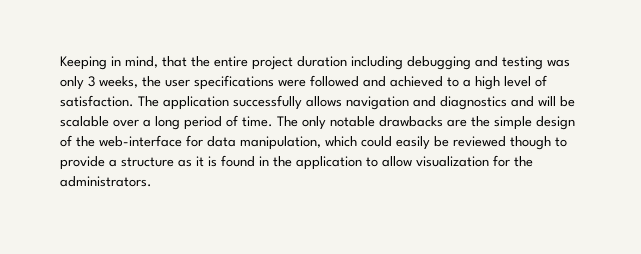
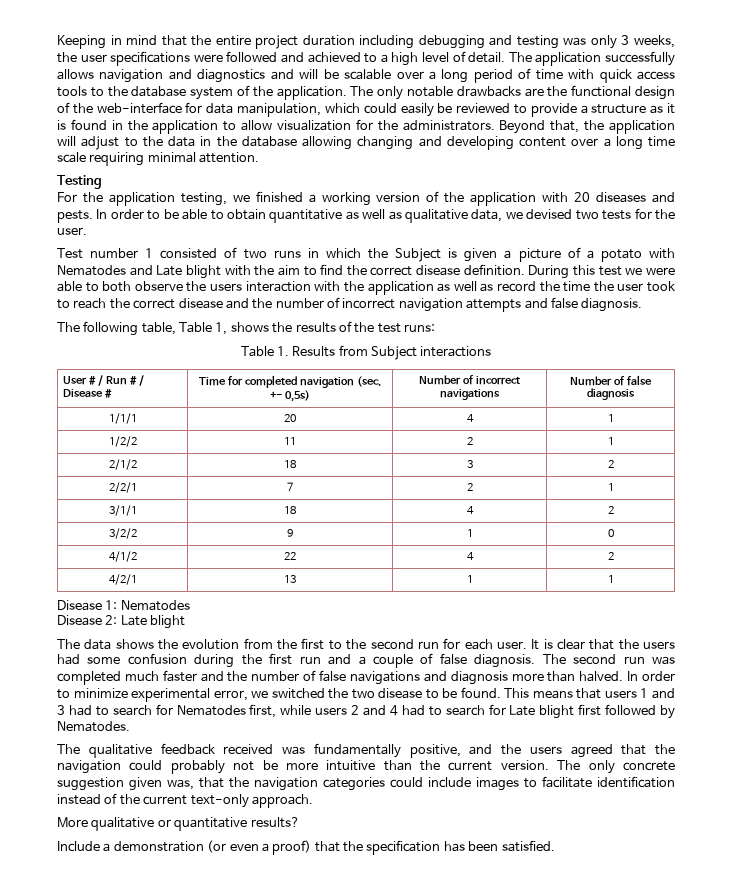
- Keeping in mind, that the entire project duration including debugging and testing was only 3 weeks, the user specifications were followed and achieved to a high level of satisfaction.
+ Keeping in mind that the entire project duration including debugging and testing was only 3 weeks, the user specifications were followed and achieved to a high level of detail.
- The application successfully allows navigation and diagnostics and will be scalable over a long period of time.
+ The application successfully allows navigation and diagnostics and will be scalable over a long period of time with quick access tools to the database system of the application.
- The only notable drawbacks are the simple design of the web-interface for data manipulation, which could easily be reviewed though to provide a structure as it is found in the application to allow visualization for the administrators.
+ The only notable drawbacks are the functional design of the web-interface for data manipulation, which could easily be reviewed to provide a structure as it is found in the application to allow visualization for the administrators.
+ Beyond that, the application will adjust to the data in the database allowing changing and developing content over a long time scale requiring minimal attention.
+ Testing
+ For the application testing, we finished a working version of the application with 20 diseases and pests. In order to be able to obtain quantitative as well as qualitative data, we devised two tests for the user.
+ Test number 1 consisted of two runs in which the Subject is given a picture of a potato with Nematodes and Late blight with the aim to find the correct disease definition. During this test we were able to both observe the users interaction with the application as well as record the time the user took to reach the correct disease and the number of incorrect navigation attempts and false diagnosis.
+ The following table, Table 1, shows the results of the test runs:
+ Table 1. Results from Subject interactions
+ User # / Run # / Disease # | Time for completed navigation (sec. +- 0,5s) | Number of incorrect navigations | Number of false diagnosis
+ 1/1/1 | 20 | 4 | 1
+ 1/2/2 | 11 | 2 | 1
+ 2/1/2 | 18 | 3 | 2
+ 2/2/1 | 7 | 2 | 1
+ 3/1/1 | 18 | 4 | 2
+ 3/2/2 | 9 | 1 | 0
+ 4/1/2 | 22 | 4 | 2
+ 4/2/1 | 13 | 1 | 1
+ Disease 1: Nematodes
+ Disease 2: Late blight
+ The data shows the evolution from the first to the second run for each user. It is clear that the users had some confusion during the first run and a couple of false diagnosis. The second run was completed much faster and the number of false navigations and diagnosis more than halved. In order to minimize experimental error, we switched the two disease to be found. This means that users 1 and 3 had to search for Nematodes first, while users 2 and 4 had to search for Late blight first followed by Nematodes.
+ The qualitative feedback received was fundamentally positive, and the users agreed that the navigation could probably not be more intuitive than the current version. The only concrete suggestion given was, that the navigation categories could include images to facilitate identification instead of the current text-only approach.
+ More qualitative or quantitative results?
+ Include a demonstration (or even a proof) that the specification has been satisfied.

